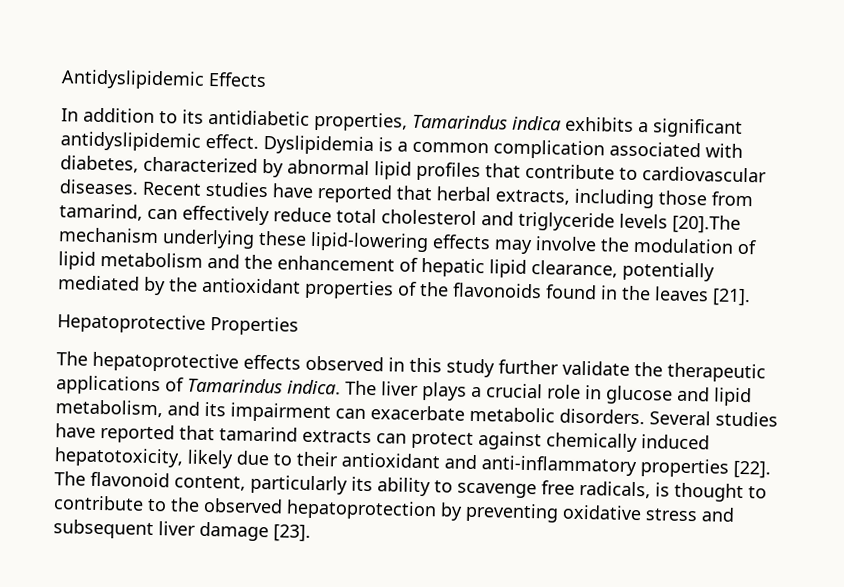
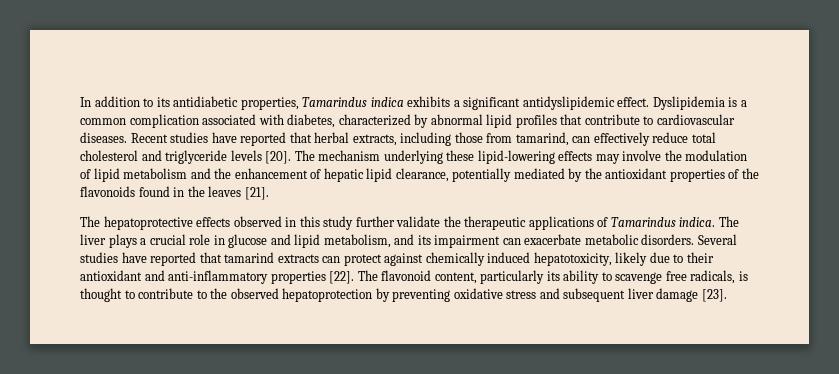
- Antidyslipidemic Effects
- Recent studies have reported that herbal extracts, including those from tamarind, can effectively reduce total cholesterol and triglyceride levels [20].The mechanism underlying these lipid-lowering effects may involve the modulation of lipid metabolism and the enhancement of hepatic lipid clearance, potentially mediated by the antioxidant properties of the flavonoids found in the leaves [21].
+ Recent studies have reported that herbal extracts, including those from tamarind, can effectively reduce total cholesterol and triglyceride levels [20]. The mechanism underlying these lipid-lowering effects may involve the modulation of lipid metabolism and the enhancement of hepatic lipid clearance, potentially mediated by the antioxidant properties of the flavonoids found in the leaves [21].
- Hepatoprotective Properties

